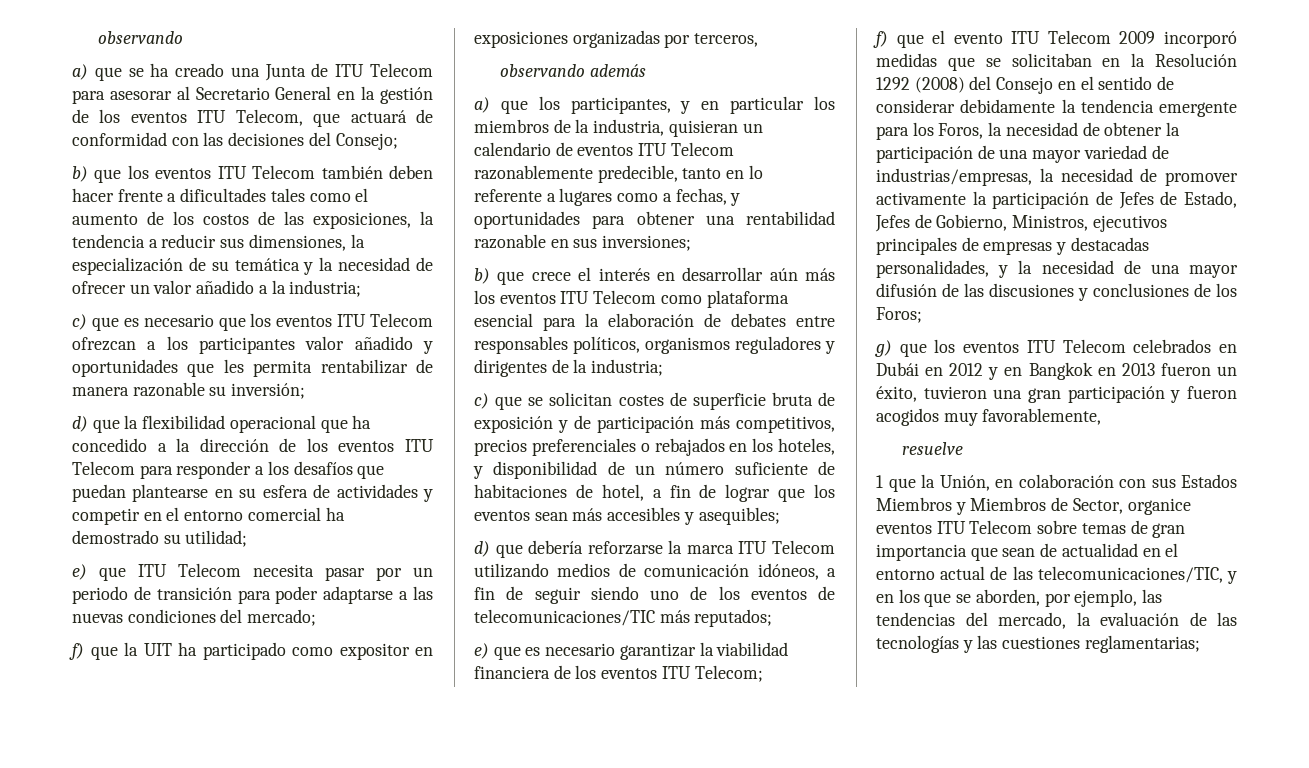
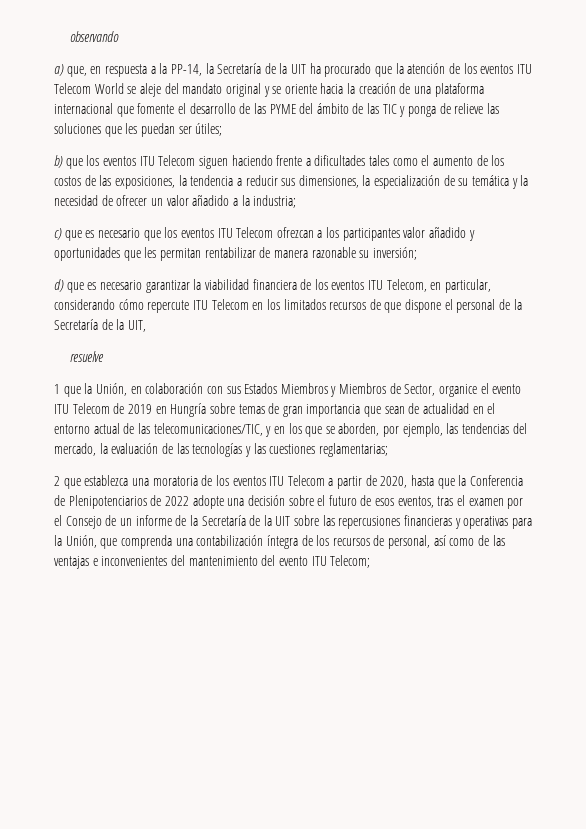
- a) que se ha creado una Junta de ITU Telecom para asesorar al Secretario General en la gestión de los eventos ITU Telecom, que actuará de conformidad con las decisiones del Consejo;
+ a) que, en respuesta a la PP-14, la Secretaría de la UIT ha procurado que la atención de los eventos ITU Telecom World se aleje del mandato original y se oriente hacia la creación de una plataforma internacional que fomente el desarrollo de las PYME del ámbito de las TIC y ponga de relieve las soluciones que les puedan ser útiles;
- b) que los eventos ITU Telecom también deben hacer frente a dificultades tales como el aumento de los costos de las exposiciones, la tendencia a reducir sus dimensiones, la especialización de su temática y la necesidad de ofrecer un valor añadido a la industria;
+ b) que los eventos ITU Telecom siguen haciendo frente a dificultades tales como el aumento de los costos de las exposiciones, la tendencia a reducir sus dimensiones, la especialización de su temática y la necesidad de ofrecer un valor añadido a la industria;
- c) que es necesario que los eventos ITU Telecom ofrezcan a los participantes valor añadido y oportunidades que les permita rentabilizar de manera razonable su inversión;
+ c) que es necesario que los eventos ITU Telecom ofrezcan a los participantes valor añadido y oportunidades que les permitan rentabilizar de manera razonable su inversión;
- d) que la flexibilidad operacional que ha concedido a la dirección de los eventos ITU Telecom para responder a los desafíos que puedan plantearse en su esfera de actividades y competir en el entorno comercial ha demostrado su utilidad;
- e) que ITU Telecom necesita pasar por un periodo de transición para poder adaptarse a las nuevas condiciones del mercado;
- f) que la UIT ha participado como expositor en exposiciones organizadas por terceros,
- observando además
- a) que los participantes, y en particular los miembros de la industria, quisieran un calendario de eventos ITU Telecom razonablemente predecible, tanto en lo referente a lugares como a fechas, y oportunidades para obtener una rentabilidad razonable en sus inversiones;
- b) que crece el interés en desarrollar aún más los eventos ITU Telecom como plataforma esencial para la elaboración de debates entre responsables políticos, organismos reguladores y dirigentes de la industria;
- c) que se solicitan costes de superficie bruta de exposición y de participación más competitivos, precios preferenciales o rebajados en los hoteles, y disponibilidad de un número suficiente de habitaciones de hotel, a fin de lograr que los eventos sean más accesibles y asequibles;
- d) que debería reforzarse la marca ITU Telecom utilizando medios de comunicación idóneos, a fin de seguir siendo uno de los eventos de telecomunicaciones/TIC más reputados;
- e) que es necesario garantizar la viabilidad financiera de los eventos ITU Telecom;
- f) que el evento ITU Telecom 2009 incorporó medidas que se solicitaban en la Resolución 1292 (2008) del Consejo en el sentido de considerar debidamente la tendencia emergente para los Foros, la necesidad de obtener la participación de una mayor variedad de industrias/empresas, la necesidad de promover activamente la participación de Jefes de Estado, Jefes de Gobierno, Ministros, ejecutivos principales de empresas y destacadas personalidades, y la necesidad de una mayor difusión de las discusiones y conclusiones de los Foros;
- g) que los eventos ITU Telecom celebrados en Dubái en 2012 y en Bangkok en 2013 fueron un éxito, tuvieron una gran participación y fueron acogidos muy favorablemente,
+ d) que es necesario garantizar la viabilidad financiera de los eventos ITU Telecom, en particular, considerando cómo repercute ITU Telecom en los limitados recursos de que dispone el personal de la Secretaría de la UIT,
- 1 que la Unión, en colaboración con sus Estados Miembros y Miembros de Sector, organice eventos ITU Telecom sobre temas de gran importancia que sean de actualidad en el entorno actual de las telecomunicaciones/TIC, y en los que se aborden, por ejemplo, las tendencias del mercado, la evaluación de las tecnologías y las cuestiones reglamentarias;
+ 1 que la Unión, en colaboración con sus Estados Miembros y Miembros de Sector, organice el evento ITU Telecom de 2019 en Hungría sobre temas de gran importancia que sean de actualidad en el entorno actual de las telecomunicaciones/TIC, y en los que se aborden, por ejemplo, las tendencias del mercado, la evaluación de las tecnologías y las cuestiones reglamentarias;
+ 2 que establezca una moratoria de los eventos ITU Telecom a partir de 2020, hasta que la Conferencia de Plenipotenciarios de 2022 adopte una decisión sobre el futuro de esos eventos, tras el examen por el Consejo de un informe de la Secretaría de la UIT sobre las repercusiones financieras y operativas para la Unión, que comprenda una contabilización íntegra de los recursos de personal, así como de las ventajas e inconvenientes del mantenimiento del evento ITU Telecom;

